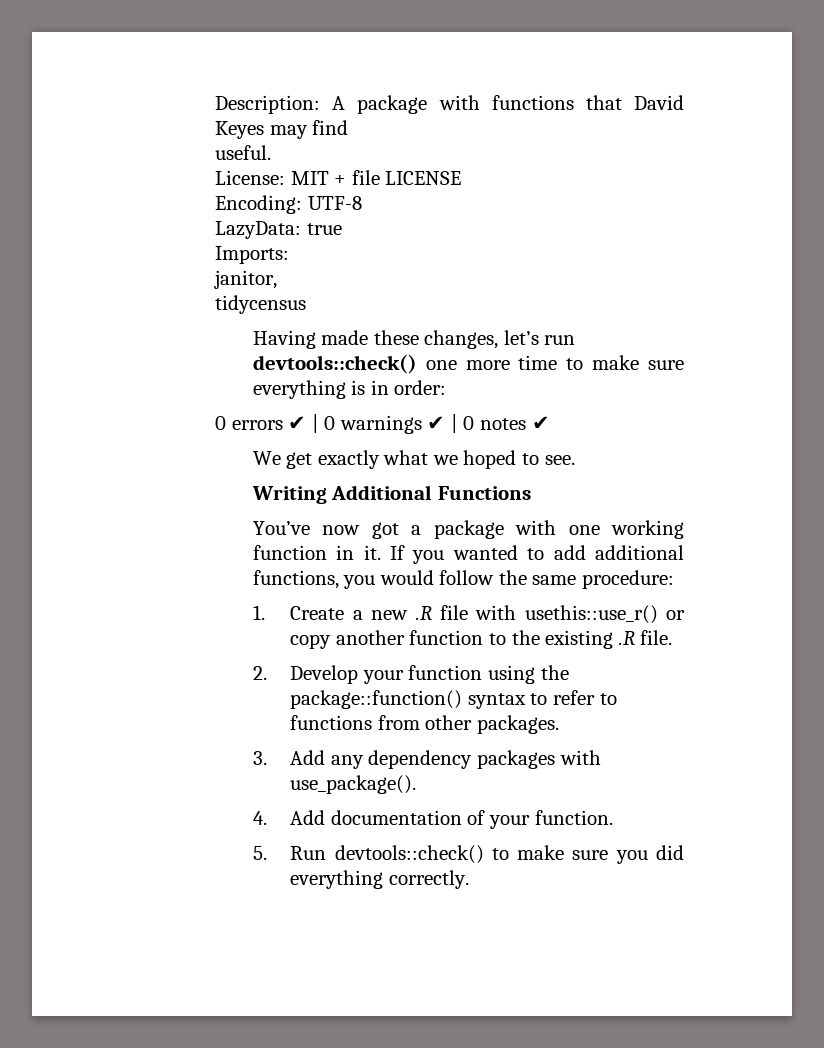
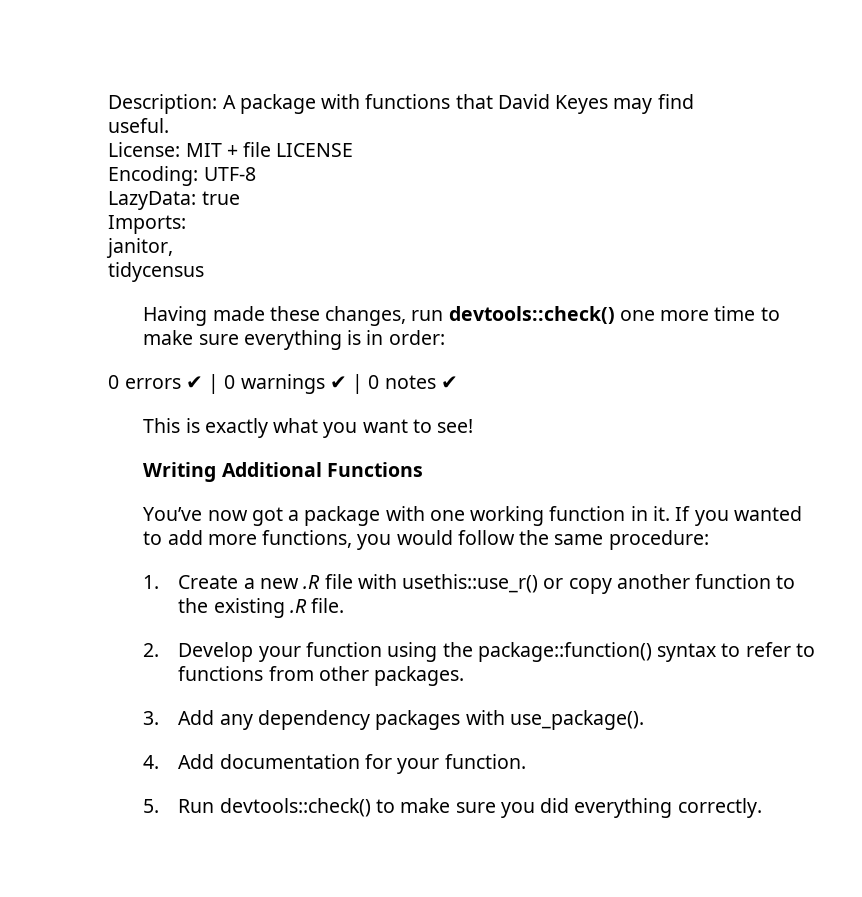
- Having made these changes, let’s run devtools::check() one more time to make sure everything is in order:
+ Having made these changes, run devtools::check() one more time to make sure everything is in order:
- We get exactly what we hoped to see.
+ This is exactly what you want to see!
- If you wanted to add additional functions, you would follow the same procedure:
+ If you wanted to add more functions, you would follow the same procedure:
- 4. Add documentation of your function.
+ 4. Add documentation for your function.

